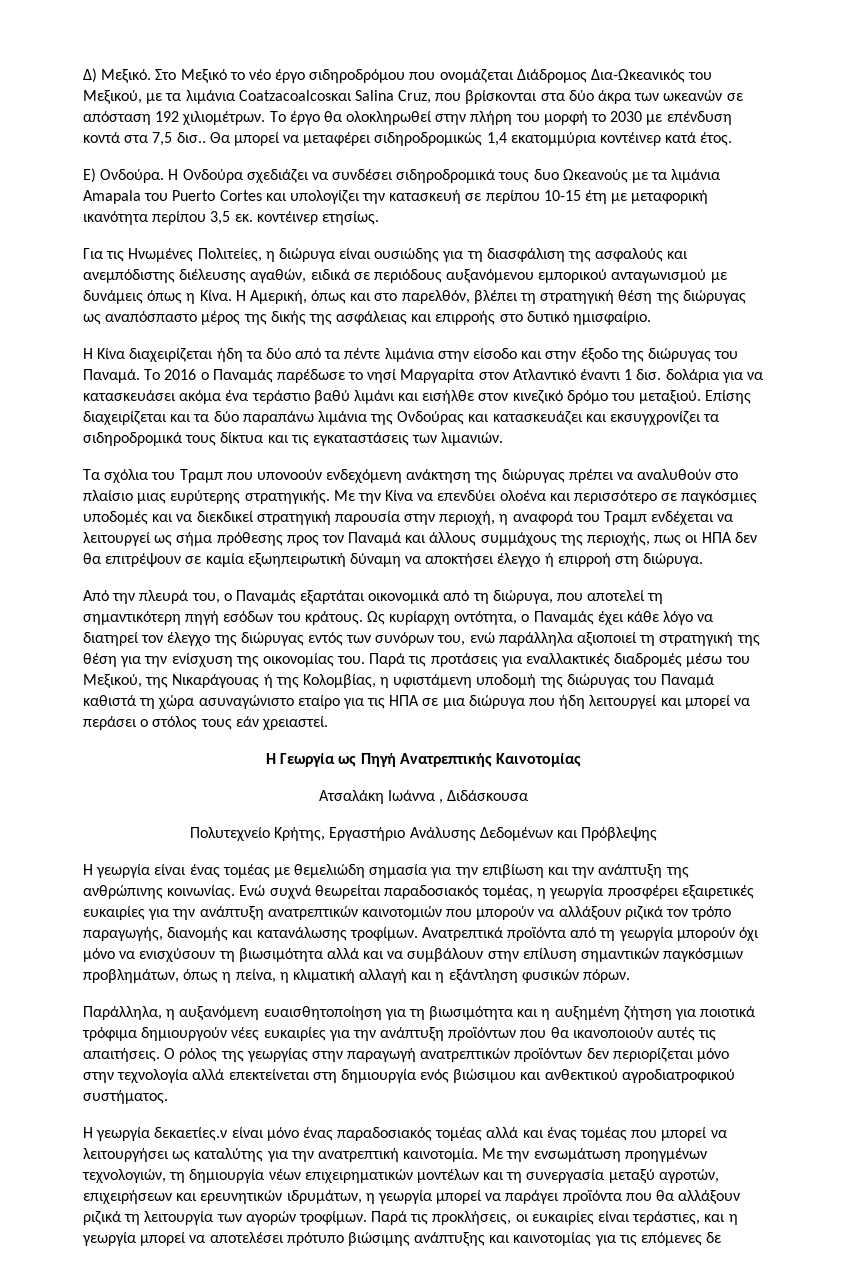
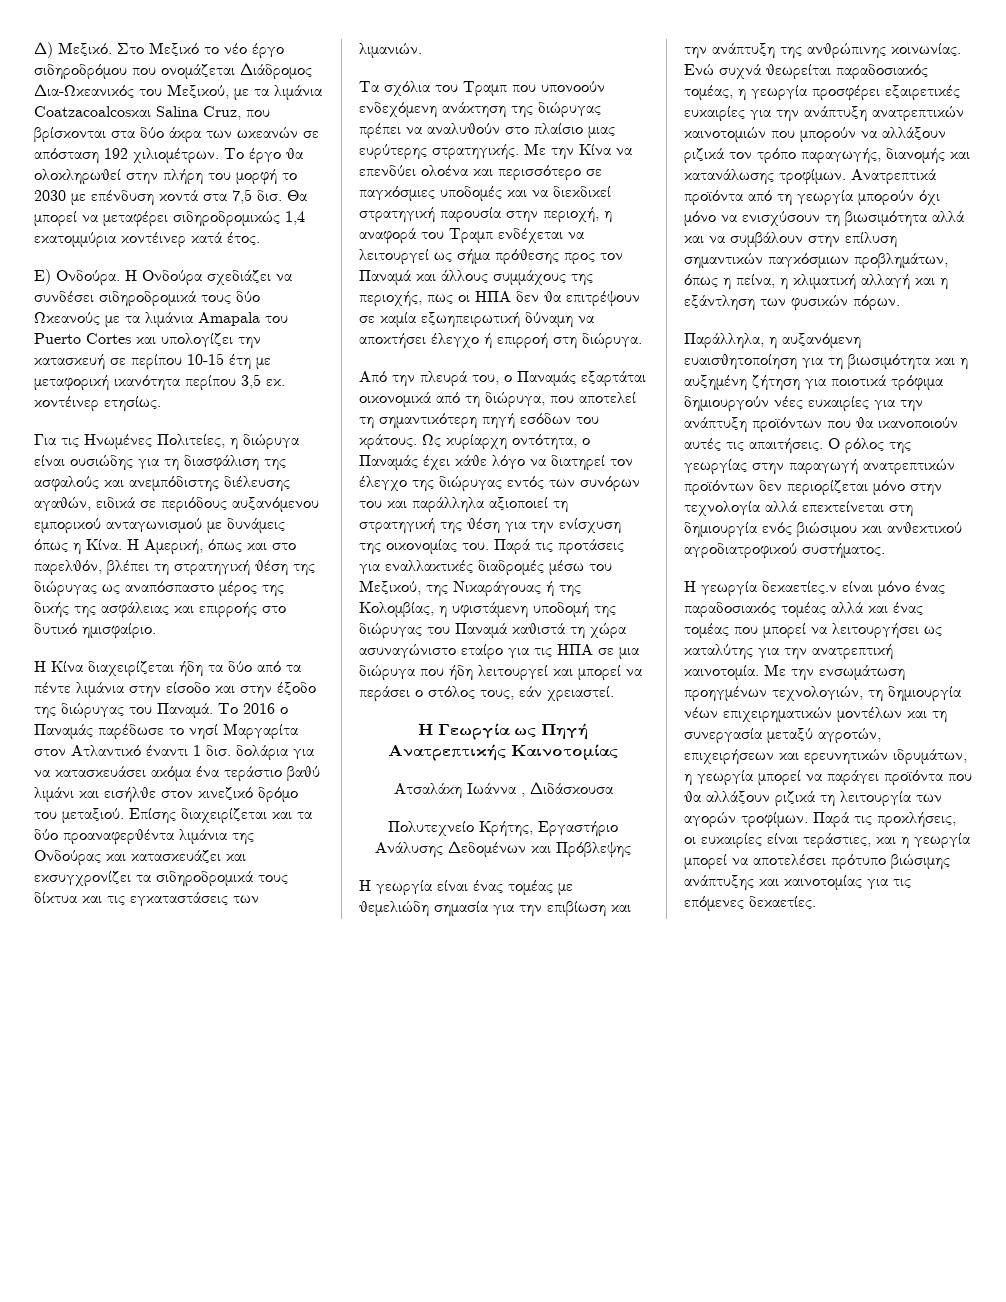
- Το έργο θα ολοκληρωθεί στην πλήρη του μορφή το 2030 με επένδυση κοντά στα 7,5 δισ..
+ Το έργο θα ολοκληρωθεί στην πλήρη του μορφή το 2030 με επένδυση κοντά στα 7,5 δισ.
- Η Ονδούρα σχεδιάζει να συνδέσει σιδηροδρομικά τους δυο Ωκεανούς με τα λιμάνια Amapala του Puerto Cortes και υπολογίζει την κατασκευή σε περίπου 10-15 έτη με μεταφορική ικανότητα περίπου 3,5 εκ. κοντέινερ ετησίως.
+ Η Ονδούρα σχεδιάζει να συνδέσει σιδηροδρομικά τους δύο Ωκεανούς με τα λιμάνια Amapala του Puerto Cortes και υπολογίζει την κατασκευή σε περίπου 10-15 έτη με μεταφορική ικανότητα περίπου 3,5 εκ. κοντέινερ ετησίως.
- Επίσης διαχειρίζεται και τα δύο παραπάνω λιμάνια της Ονδούρας και κατασκευάζει και εκσυγχρονίζει τα σιδηροδρομικά τους δίκτυα και τις εγκαταστάσεις των λιμανιών.
+ Επίσης διαχειρίζεται και τα δύο προαναφερθέντα λιμάνια της Ονδούρας και κατασκευάζει και εκσυγχρονίζει τα σιδηροδρομικά τους δίκτυα και τις εγκαταστάσεις των λιμανιών.
- Ως κυρίαρχη οντότητα, ο Παναμάς έχει κάθε λόγο να διατηρεί τον έλεγχο της διώρυγας εντός των συνόρων του, ενώ παράλληλα αξιοποιεί τη στρατηγική της θέση για την ενίσχυση της οικονομίας του.
+ Ως κυρίαρχη οντότητα, ο Παναμάς έχει κάθε λόγο να διατηρεί τον έλεγχο της διώρυγας εντός των συνόρων του και παράλληλα αξιοποιεί τη στρατηγική της θέση για την ενίσχυση της οικονομίας του.
- Παρά τις προτάσεις για εναλλακτικές διαδρομές μέσω του Μεξικού, της Νικαράγουας ή της Κολομβίας, η υφιστάμενη υποδομή της διώρυγας του Παναμά καθιστά τη χώρα ασυναγώνιστο εταίρο για τις ΗΠΑ σε μια διώρυγα που ήδη λειτουργεί και μπορεί να περάσει ο στόλος τους εάν χρειαστεί.
+ Παρά τις προτάσεις για εναλλακτικές διαδρομές μέσω του Μεξικού, της Νικαράγουας ή της Κολομβίας, η υφιστάμενη υποδομή της διώρυγας του Παναμά καθιστά τη χώρα ασυναγώνιστο εταίρο για τις ΗΠΑ σε μια διώρυγα που ήδη λειτουργεί και μπορεί να περάσει ο στόλος τους, εάν χρειαστεί.
- Ανατρεπτικά προϊόντα από τη γεωργία μπορούν όχι μόνο να ενισχύσουν τη βιωσιμότητα αλλά και να συμβάλουν στην επίλυση σημαντικών παγκόσμιων προβλημάτων, όπως η πείνα, η κλιματική αλλαγή και η εξάντληση φυσικών πόρων.
+ Ανατρεπτικά προϊόντα από τη γεωργία μπορούν όχι μόνο να ενισχύσουν τη βιωσιμότητα αλλά και να συμβάλουν στην επίλυση σημαντικών παγκόσμιων προβλημάτων, όπως η πείνα, η κλιματική αλλαγή και η εξάντληση των φυσικών πόρων.
- Παρά τις προκλήσεις, οι ευκαιρίες είναι τεράστιες, και η γεωργία μπορεί να αποτελέσει πρότυπο βιώσιμης ανάπτυξης και καινοτομίας για τις επόμενες δε
+ Παρά τις προκλήσεις, οι ευκαιρίες είναι τεράστιες, και η γεωργία μπορεί να αποτελέσει πρότυπο βιώσιμης ανάπτυξης και καινοτομίας για τις επόμενες δεκαετίες.

